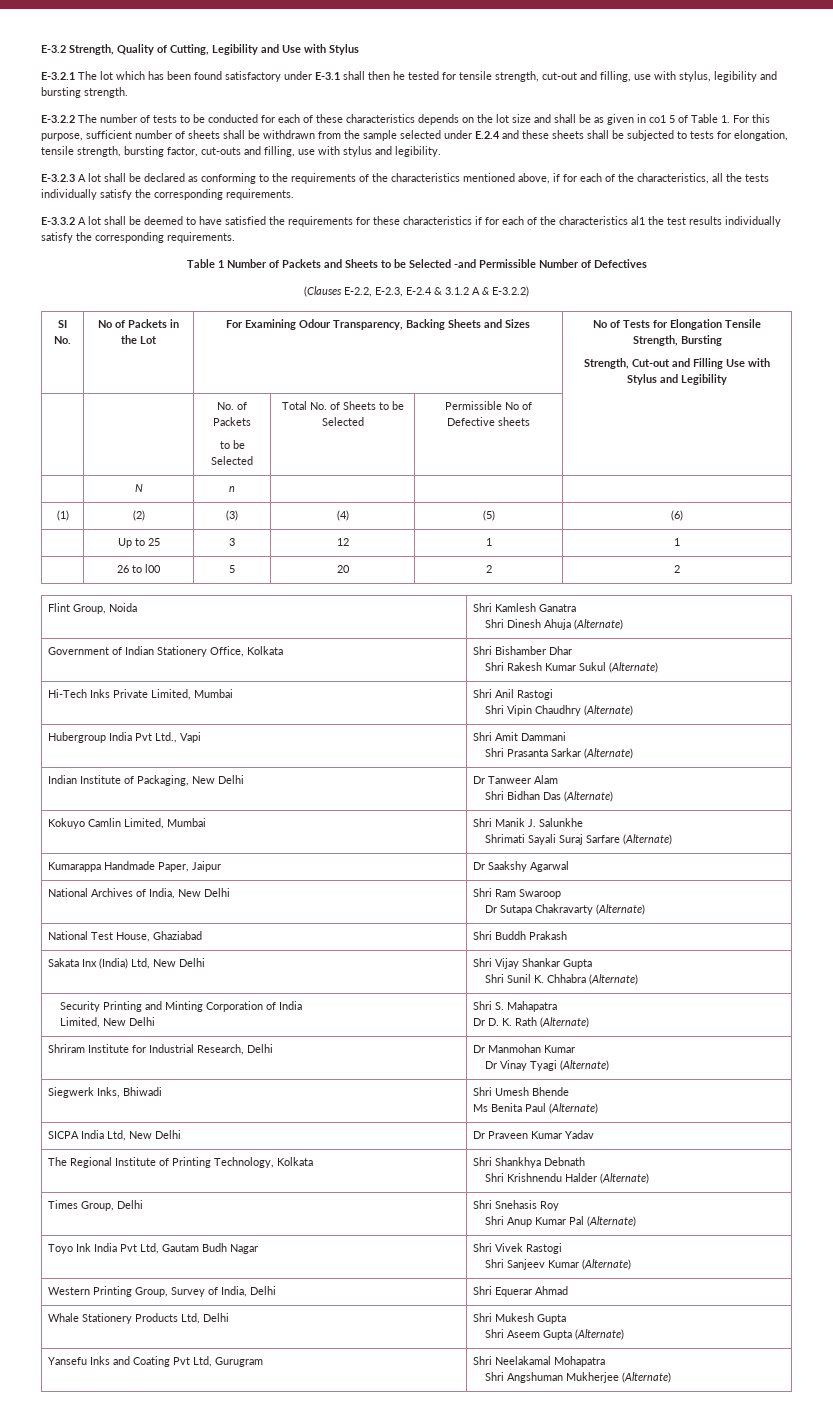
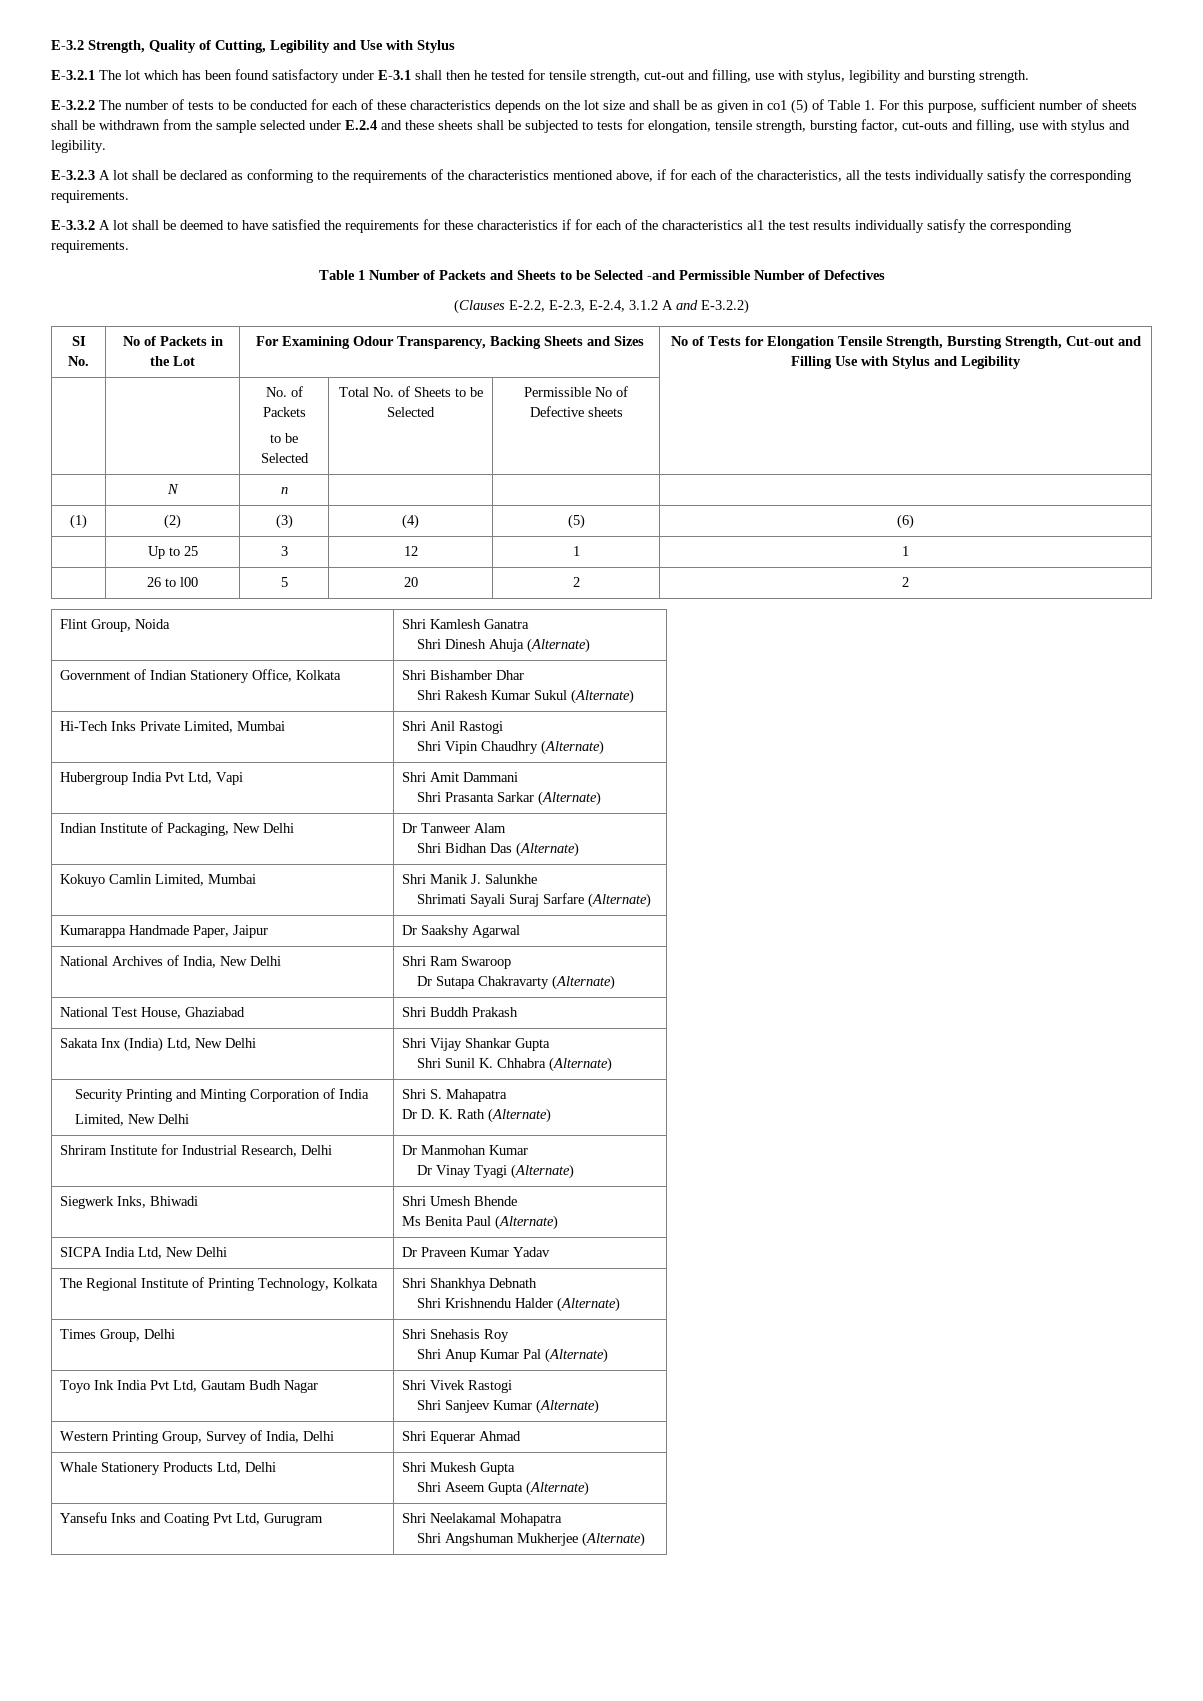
- E-3.2.2 The number of tests to be conducted for each of these characteristics depends on the lot size and shall be as given in co1 5 of Table 1. For this purpose, sufficient number of sheets shall be withdrawn from the sample selected under E.2.4 and these sheets shall be subjected to tests for elongation, tensile strength, bursting factor, cut-outs and filling, use with stylus and legibility.
+ E-3.2.2 The number of tests to be conducted for each of these characteristics depends on the lot size and shall be as given in co1 (5) of Table 1. For this purpose, sufficient number of sheets shall be withdrawn from the sample selected under E.2.4 and these sheets shall be subjected to tests for elongation, tensile strength, bursting factor, cut-outs and filling, use with stylus and legibility.
- (Clauses E-2.2, E-2.3, E-2.4 & 3.1.2 A & E-3.2.2)
+ (Clauses E-2.2, E-2.3, E-2.4, 3.1.2 A and E-3.2.2)
- SI No. | No of Packets in the Lot | For Examining Odour Transparency, Backing Sheets and Sizes | No of Tests for Elongation Tensile Strength, Bursting
- Strength, Cut-out and Filling Use with Stylus and Legibility
+ SI No. | No of Packets in the Lot | For Examining Odour Transparency, Backing Sheets and Sizes | No of Tests for Elongation Tensile Strength, Bursting Strength, Cut-out and Filling Use with Stylus and Legibility
- Hubergroup India Pvt Ltd., Vapi | Shri Amit Dammani
+ Hubergroup India Pvt Ltd, Vapi | Shri Amit Dammani

